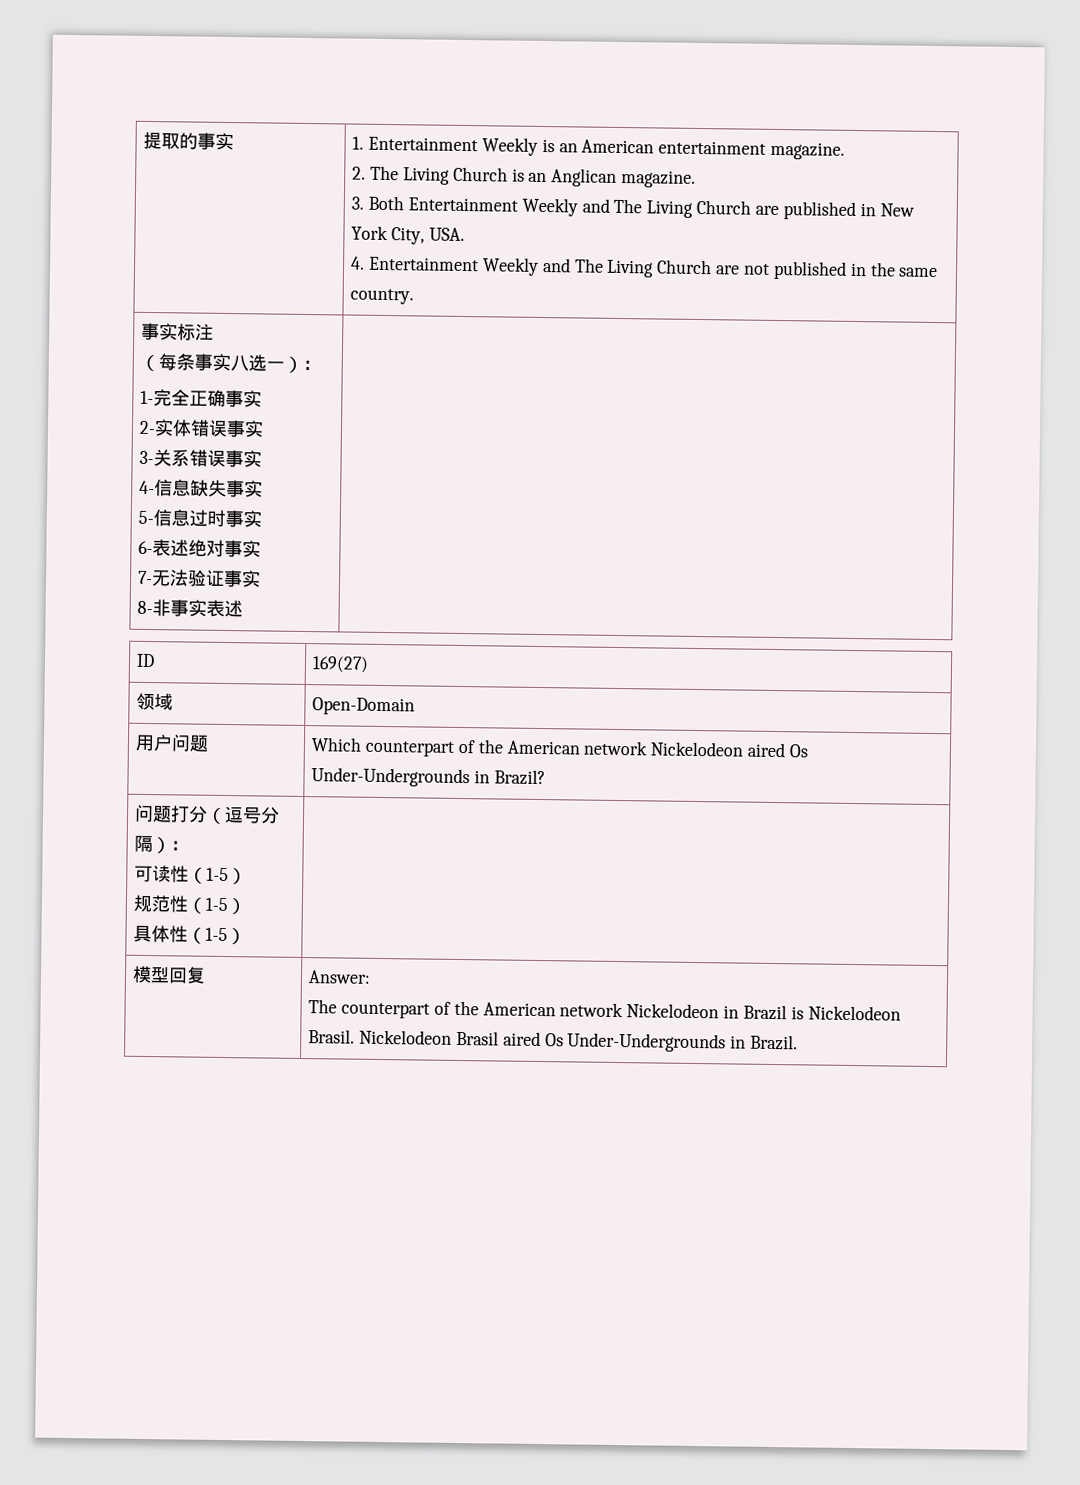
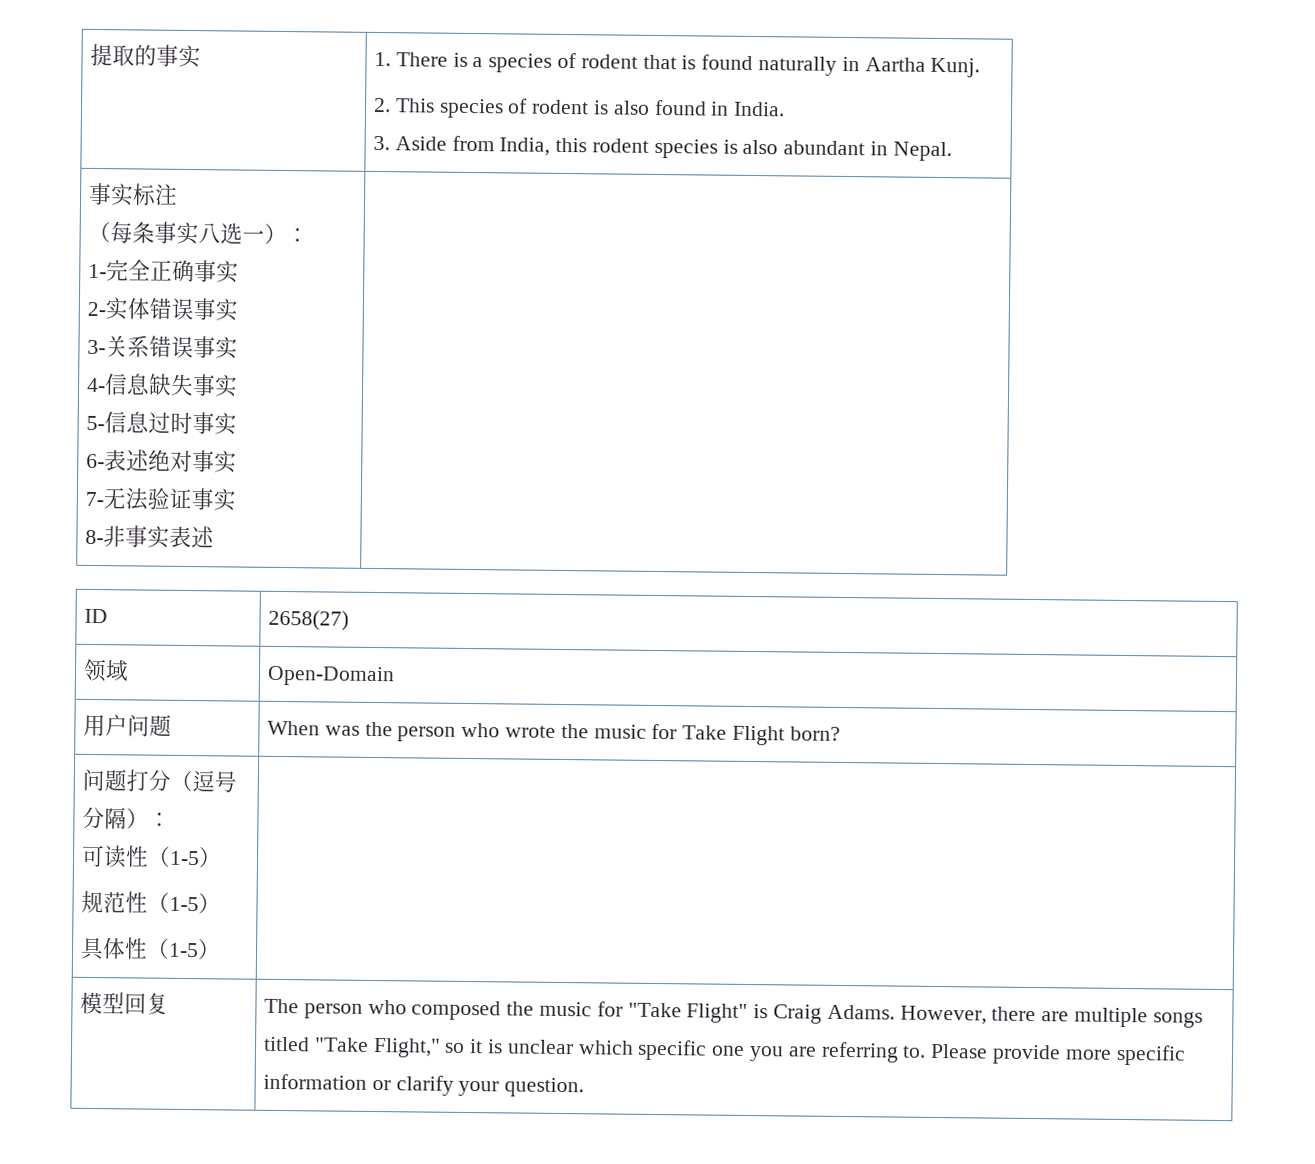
- 1. Entertainment Weekly is an American entertainment magazine.
- 2. The Living Church is an Anglican magazine.
- 3. Both Entertainment Weekly and The Living Church are published in New York City, USA.
- 4. Entertainment Weekly and The Living Church are not published in the same country.
+ 1. There is a species of rodent that is found naturally in Aartha Kunj.
+ 2. This species of rodent is also found in India.
+ 3. Aside from India, this rodent species is also abundant in Nepal.
- ID | 169(27)
+ ID | 2658(27)
- 用户问题 | Which counterpart of the American network Nickelodeon aired Os Under-Undergrounds in Brazil?
+ 用户问题 | When was the person who wrote the music for Take Flight born?
- Answer:
- The counterpart of the American network Nickelodeon in Brazil is Nickelodeon Brasil. Nickelodeon Brasil aired Os Under-Undergrounds in Brazil.
+ The person who composed the music for "Take Flight" is Craig Adams. However, there are multiple songs titled "Take Flight," so it is unclear which specific one you are referring to. Please provide more specific information or clarify your question.

